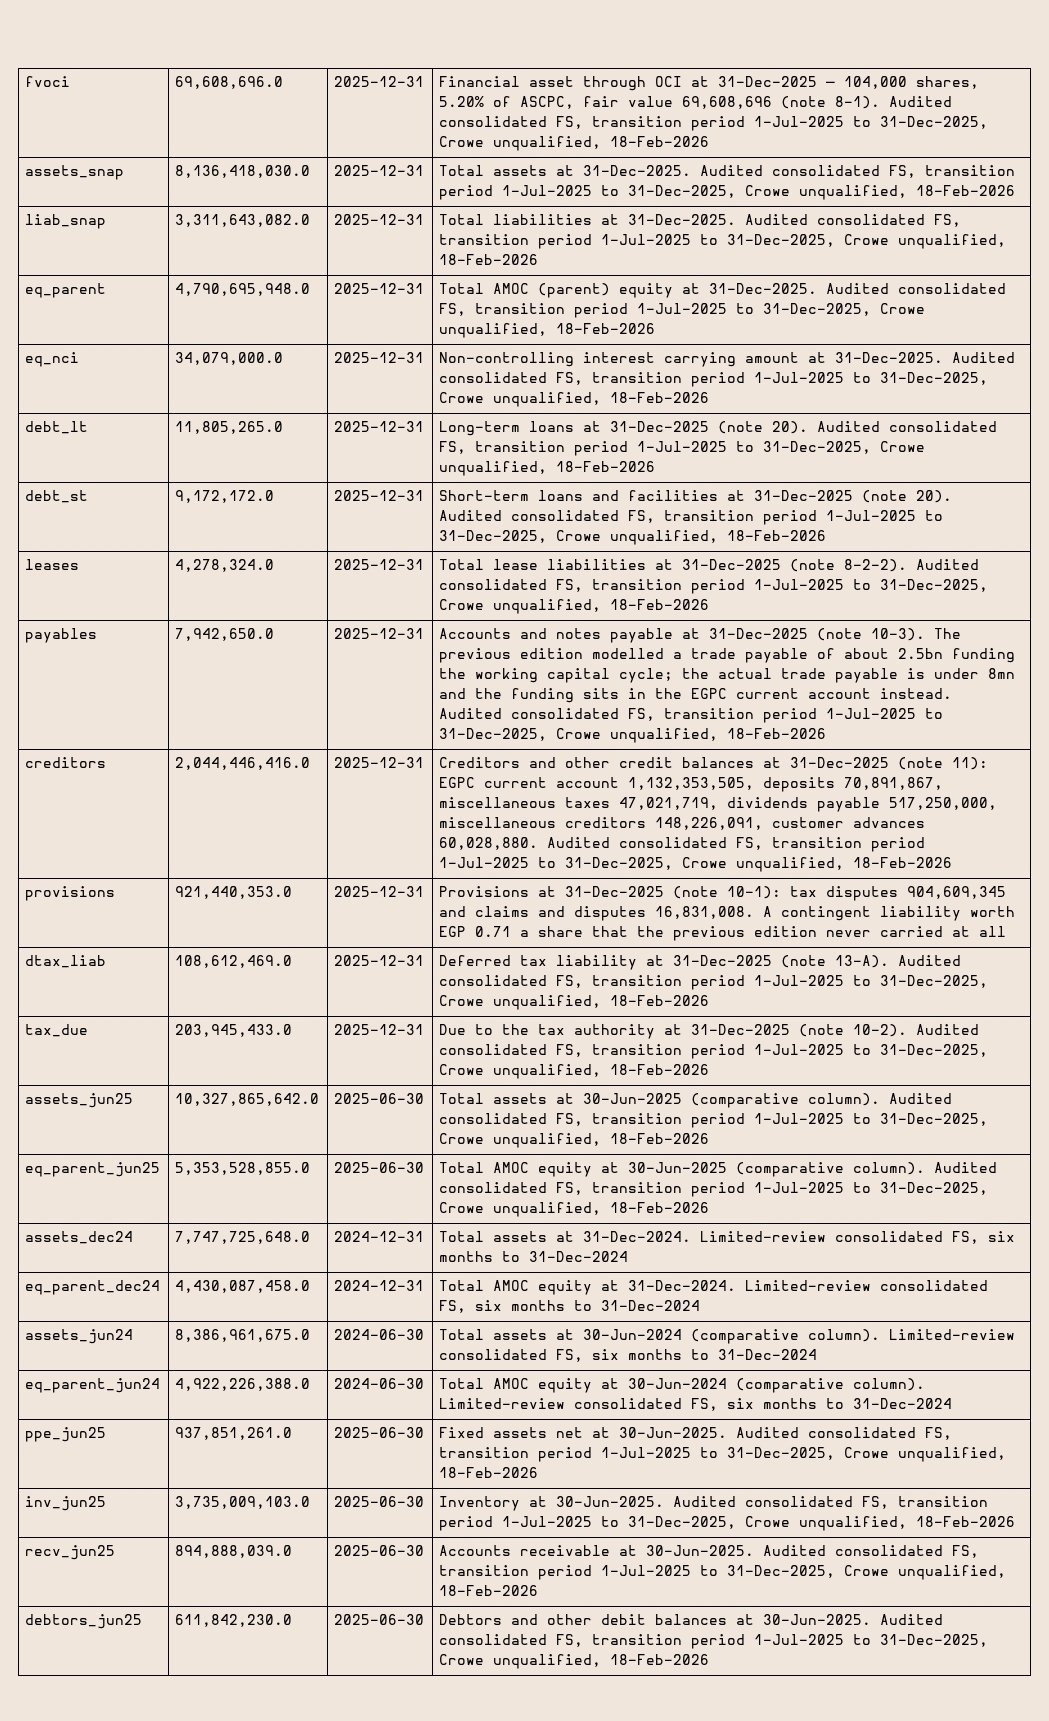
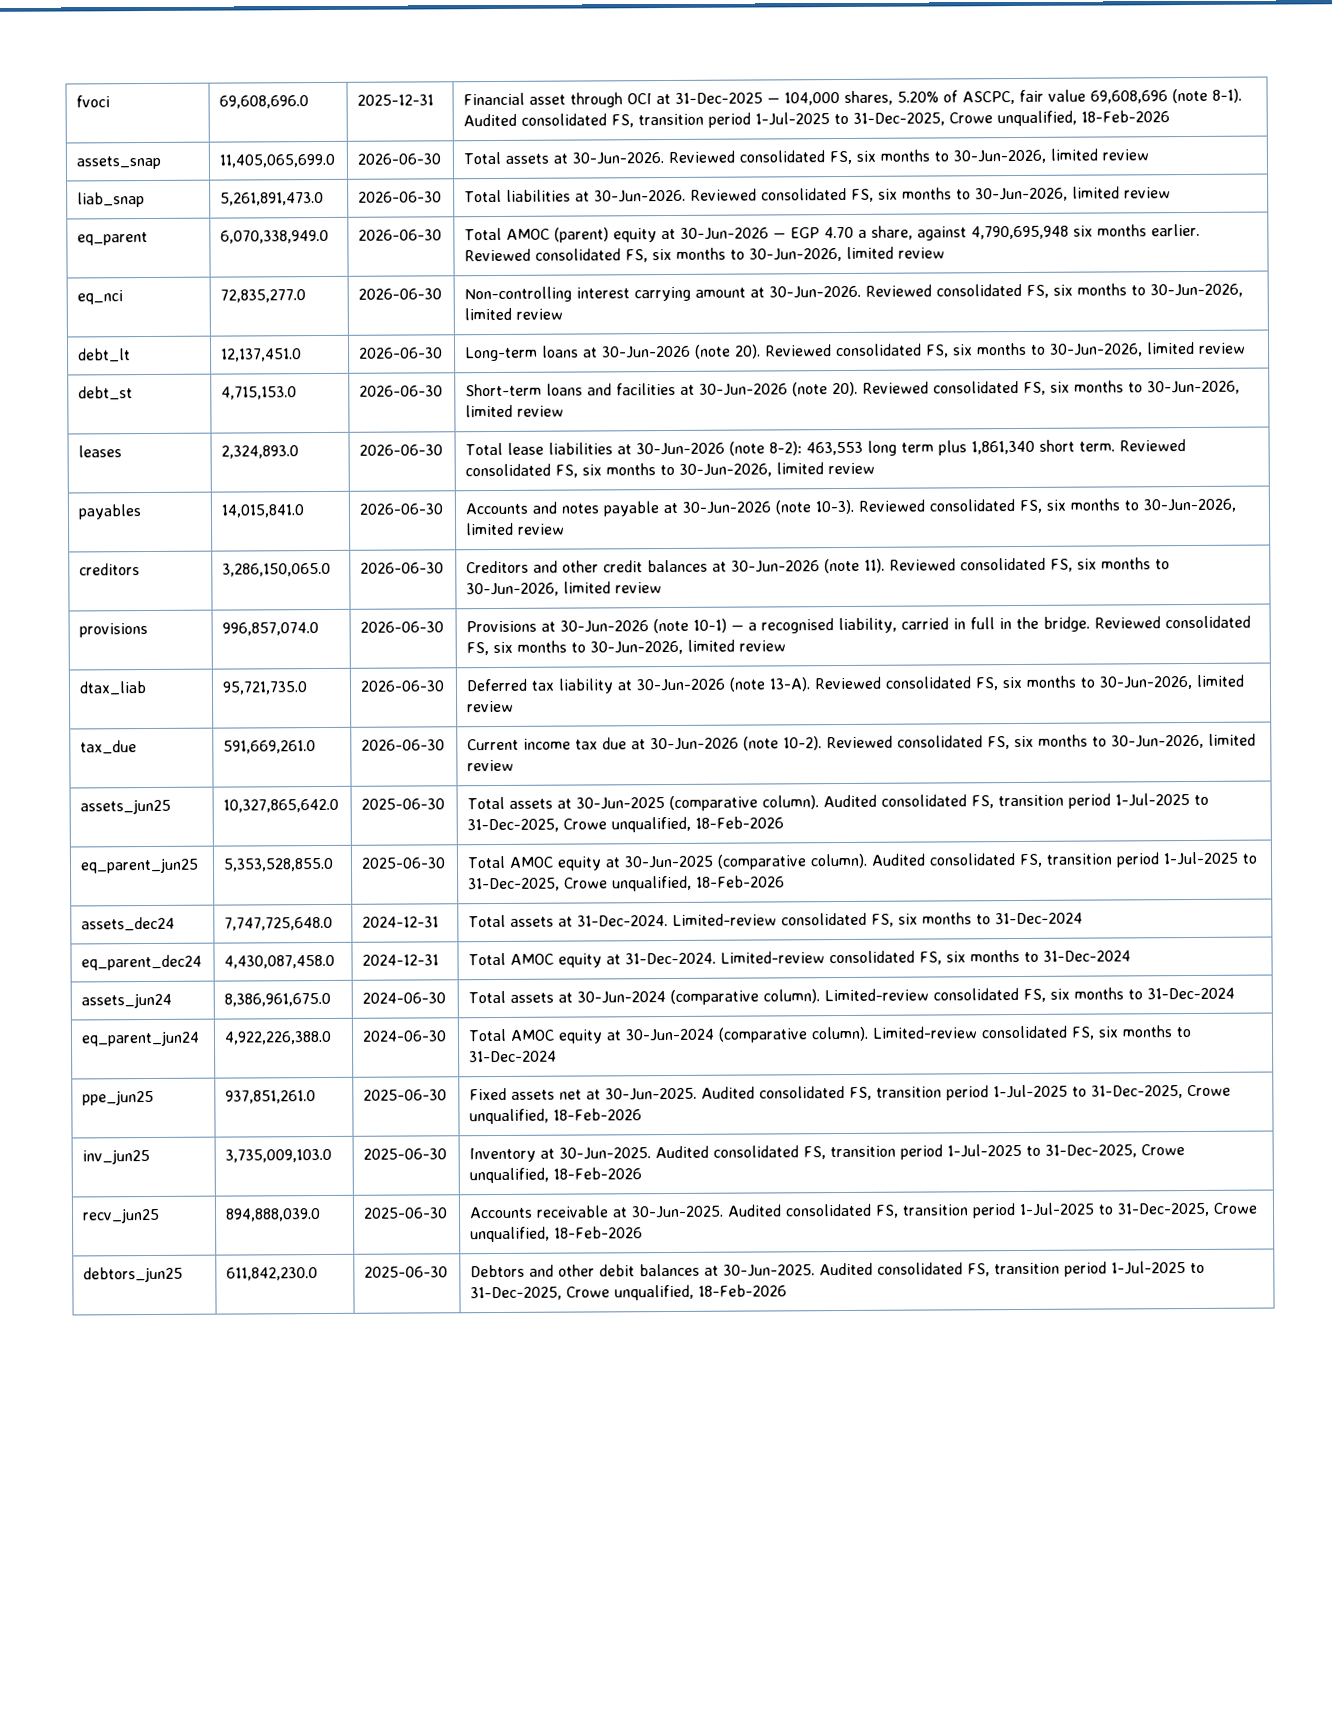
- assets_snap | 8,136,418,030.0 | 2025-12-31 | Total assets at 31-Dec-2025. Audited consolidated FS, transition period 1-Jul-2025 to 31-Dec-2025, Crowe unqualified, 18-Feb-2026
+ assets_snap | 11,405,065,699.0 | 2026-06-30 | Total assets at 30-Jun-2026. Reviewed consolidated FS, six months to 30-Jun-2026, limited review
- liab_snap | 3,311,643,082.0 | 2025-12-31 | Total liabilities at 31-Dec-2025. Audited consolidated FS, transition period 1-Jul-2025 to 31-Dec-2025, Crowe unqualified, 18-Feb-2026
+ liab_snap | 5,261,891,473.0 | 2026-06-30 | Total liabilities at 30-Jun-2026. Reviewed consolidated FS, six months to 30-Jun-2026, limited review
- eq_parent | 4,790,695,948.0 | 2025-12-31 | Total AMOC (parent) equity at 31-Dec-2025. Audited consolidated FS, transition period 1-Jul-2025 to 31-Dec-2025, Crowe unqualified, 18-Feb-2026
+ eq_parent | 6,070,338,949.0 | 2026-06-30 | Total AMOC (parent) equity at 30-Jun-2026 — EGP 4.70 a share, against 4,790,695,948 six months earlier. Reviewed consolidated FS, six months to 30-Jun-2026, limited review
- eq_nci | 34,079,000.0 | 2025-12-31 | Non-controlling interest carrying amount at 31-Dec-2025. Audited consolidated FS, transition period 1-Jul-2025 to 31-Dec-2025, Crowe unqualified, 18-Feb-2026
+ eq_nci | 72,835,277.0 | 2026-06-30 | Non-controlling interest carrying amount at 30-Jun-2026. Reviewed consolidated FS, six months to 30-Jun-2026, limited review
- debt_lt | 11,805,265.0 | 2025-12-31 | Long-term loans at 31-Dec-2025 (note 20). Audited consolidated FS, transition period 1-Jul-2025 to 31-Dec-2025, Crowe unqualified, 18-Feb-2026
+ debt_lt | 12,137,451.0 | 2026-06-30 | Long-term loans at 30-Jun-2026 (note 20). Reviewed consolidated FS, six months to 30-Jun-2026, limited review
- debt_st | 9,172,172.0 | 2025-12-31 | Short-term loans and facilities at 31-Dec-2025 (note 20). Audited consolidated FS, transition period 1-Jul-2025 to 31-Dec-2025, Crowe unqualified, 18-Feb-2026
+ debt_st | 4,715,153.0 | 2026-06-30 | Short-term loans and facilities at 30-Jun-2026 (note 20). Reviewed consolidated FS, six months to 30-Jun-2026, limited review
- leases | 4,278,324.0 | 2025-12-31 | Total lease liabilities at 31-Dec-2025 (note 8-2-2). Audited consolidated FS, transition period 1-Jul-2025 to 31-Dec-2025, Crowe unqualified, 18-Feb-2026
+ leases | 2,324,893.0 | 2026-06-30 | Total lease liabilities at 30-Jun-2026 (note 8-2): 463,553 long term plus 1,861,340 short term. Reviewed consolidated FS, six months to 30-Jun-2026, limited review
- 7,942,650.0 | 2025-12-31
+ 14,015,841.0 | 2026-06-30
- Accounts and notes payable at 31-Dec-2025 (note 10-3). The previous edition modelled a trade payable of about 2.5bn funding the working capital cycle; the actual trade payable is under 8mn and the funding sits in the EGPC current account instead. Audited consolidated FS, transition period 1-Jul-2025 to 31-Dec-2025, Crowe unqualified, 18-Feb-2026
+ Accounts and notes payable at 30-Jun-2026 (note 10-3). Reviewed consolidated FS, six months to 30-Jun-2026, limited review
- 2,044,446,416.0 | 2025-12-31
+ 3,286,150,065.0 | 2026-06-30
- Creditors and other credit balances at 31-Dec-2025 (note 11): EGPC current account 1,132,353,505, deposits 70,891,867, miscellaneous taxes 47,021,719, dividends payable 517,250,000, miscellaneous creditors 148,226,091, customer advances 60,028,880. Audited consolidated FS, transition period 1-Jul-2025 to 31-Dec-2025, Crowe unqualified, 18-Feb-2026
+ Creditors and other credit balances at 30-Jun-2026 (note 11). Reviewed consolidated FS, six months to 30-Jun-2026, limited review
- provisions | 921,440,353.0 | 2025-12-31 | Provisions at 31-Dec-2025 (note 10-1): tax disputes 904,609,345 and claims and disputes 16,831,008. A contingent liability worth EGP 0.71 a share that the previous edition never carried at all
+ provisions | 996,857,074.0 | 2026-06-30 | Provisions at 30-Jun-2026 (note 10-1) — a recognised liability, carried in full in the bridge. Reviewed consolidated FS, six months to 30-Jun-2026, limited review
- dtax_liab | 108,612,469.0 | 2025-12-31 | Deferred tax liability at 31-Dec-2025 (note 13-A). Audited consolidated FS, transition period 1-Jul-2025 to 31-Dec-2025, Crowe unqualified, 18-Feb-2026
- tax_due | 203,945,433.0 | 2025-12-31 | Due to the tax authority at 31-Dec-2025 (note 10-2). Audited consolidated FS, transition period 1-Jul-2025 to 31-Dec-2025, Crowe unqualified, 18-Feb-2026
+ dtax_liab | 95,721,735.0 | 2026-06-30 | Deferred tax liability at 30-Jun-2026 (note 13-A). Reviewed consolidated FS, six months to 30-Jun-2026, limited review
+ tax_due | 591,669,261.0 | 2026-06-30 | Current income tax due at 30-Jun-2026 (note 10-2). Reviewed consolidated FS, six months to 30-Jun-2026, limited review

